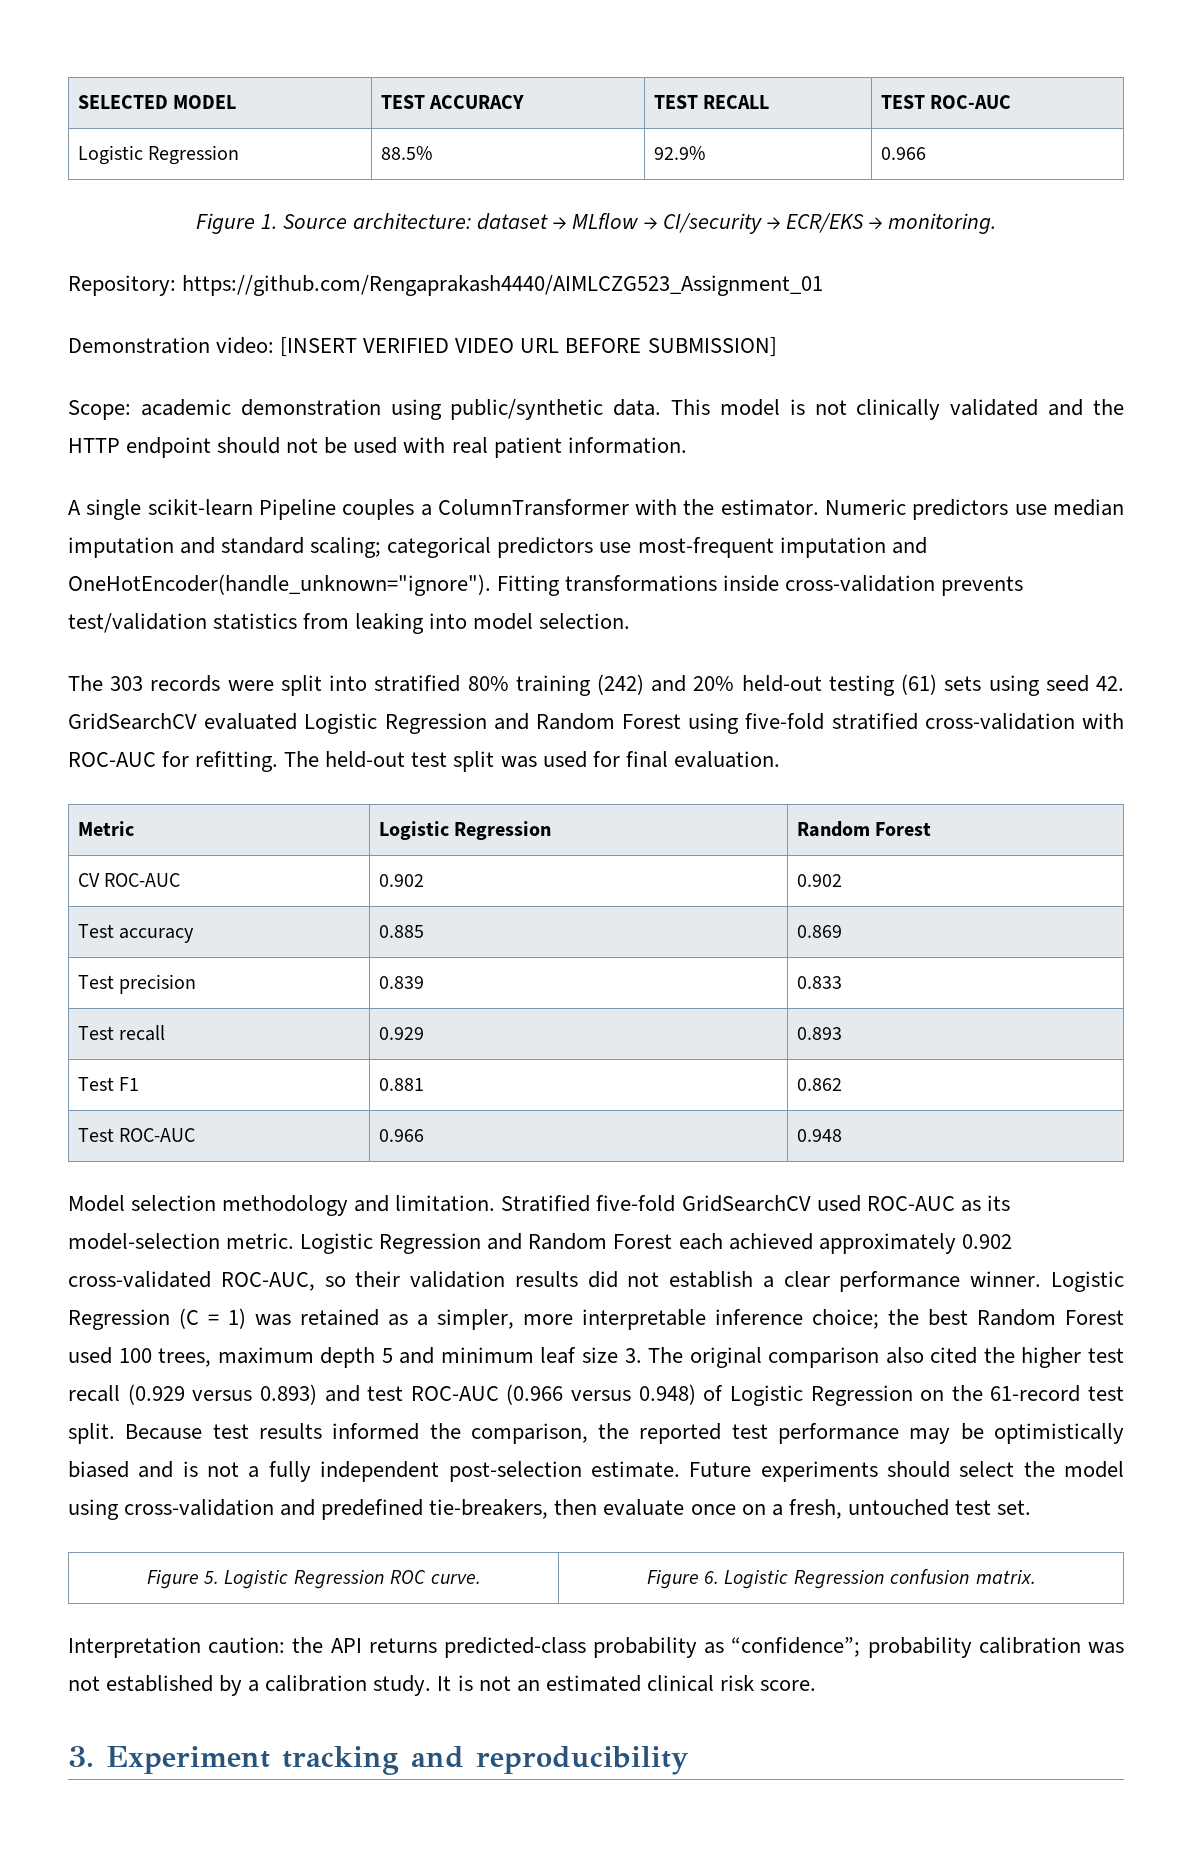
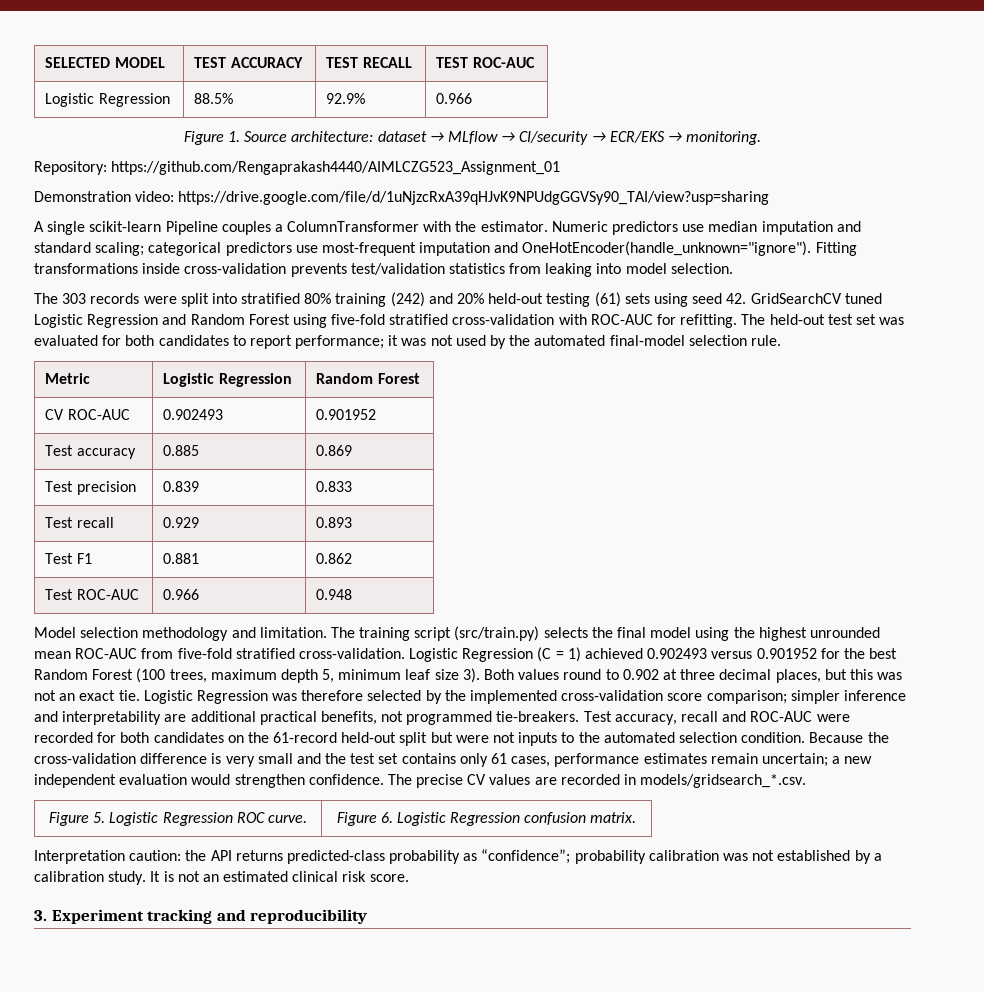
- Demonstration video: [INSERT VERIFIED VIDEO URL BEFORE SUBMISSION]
- Scope: academic demonstration using public/synthetic data. This model is not clinically validated and the HTTP endpoint should not be used with real patient information.
+ Demonstration video: https://drive.google.com/file/d/1uNjzcRxA39qHJvK9NPUdgGGVSy90_TAI/view?usp=sharing
- The 303 records were split into stratified 80% training (242) and 20% held-out testing (61) sets using seed 42. GridSearchCV evaluated Logistic Regression and Random Forest using five-fold stratified cross-validation with ROC-AUC for refitting.
+ The 303 records were split into stratified 80% training (242) and 20% held-out testing (61) sets using seed 42. GridSearchCV tuned Logistic Regression and Random Forest using five-fold stratified cross-validation with ROC-AUC for refitting.
- The held-out test split was used for final evaluation.
+ The held-out test set was evaluated for both candidates to report performance; it was not used by the automated final-model selection rule.
- CV ROC-AUC | 0.902 | 0.902
+ CV ROC-AUC | 0.902493 | 0.901952
- Stratified five-fold GridSearchCV used ROC-AUC as its model-selection metric. Logistic Regression and Random Forest each achieved approximately 0.902 cross-validated ROC-AUC, so their validation results did not establish a clear performance winner.
+ The training script (src/train.py) selects the final model using the highest unrounded mean ROC-AUC from five-fold stratified cross-validation.
- Logistic Regression (C = 1) was retained as a simpler, more interpretable inference choice; the best Random Forest used 100 trees, maximum depth 5 and minimum leaf size 3. The original comparison also cited the higher test recall (0.929 versus 0.893) and test ROC-AUC (0.966 versus 0.948) of Logistic Regression on the 61-record test split. Because test results informed the comparison, the reported test performance may be optimistically biased and is not a fully independent post-selection estimate. Future experiments should select the model using cross-validation and predefined tie-breakers, then evaluate once on a fresh, untouched test set.
+ Logistic Regression (C = 1) achieved 0.902493 versus 0.901952 for the best Random Forest (100 trees, maximum depth 5, minimum leaf size 3). Both values round to 0.902 at three decimal places, but this was not an exact tie. Logistic Regression was therefore selected by the implemented cross-validation score comparison; simpler inference and interpretability are additional practical benefits, not programmed tie-breakers. Test accuracy, recall and ROC-AUC were recorded for both candidates on the 61-record held-out split but were not inputs to the automated selection condition. Because the cross-validation difference is very small and the test set contains only 61 cases, performance estimates remain uncertain; a new independent evaluation would strengthen confidence. The precise CV values are recorded in models/gridsearch_*.csv.

